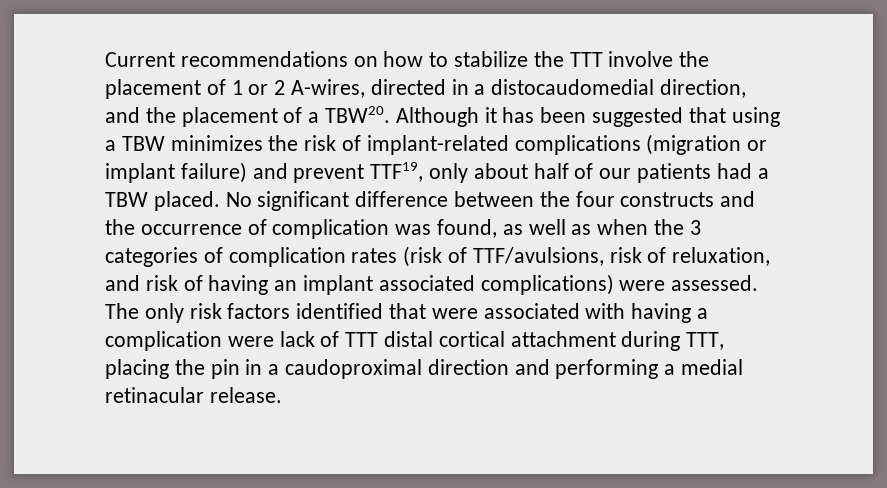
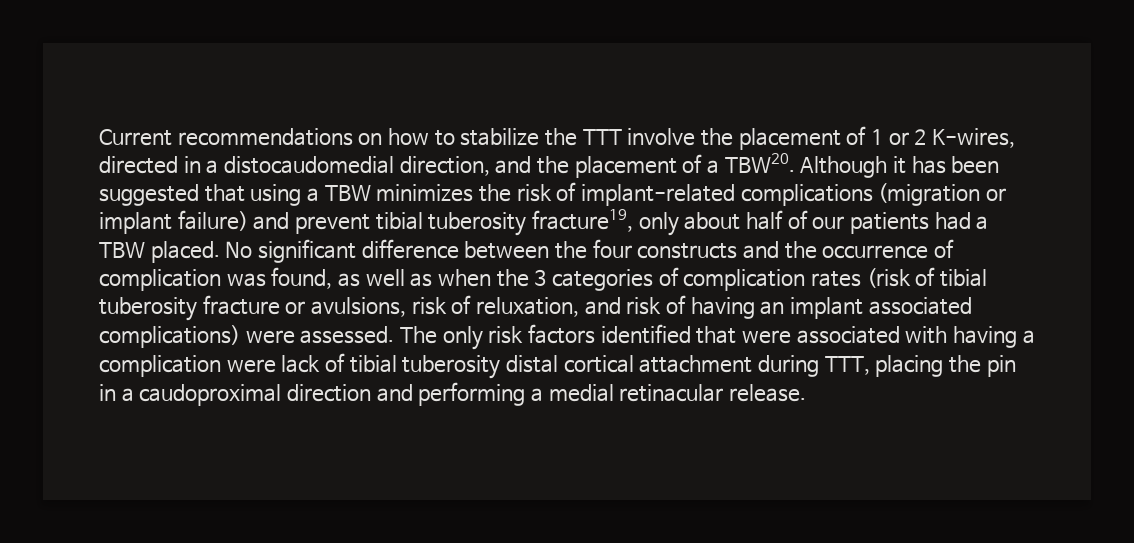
- Current recommendations on how to stabilize the TTT involve the placement of 1 or 2 A-wires, directed in a distocaudomedial direction, and the placement of a TBW20.
+ Current recommendations on how to stabilize the TTT involve the placement of 1 or 2 K-wires, directed in a distocaudomedial direction, and the placement of a TBW20.
- Although it has been suggested that using a TBW minimizes the risk of implant-related complications (migration or implant failure) and prevent TTF19, only about half of our patients had a TBW placed.
+ Although it has been suggested that using a TBW minimizes the risk of implant-related complications (migration or implant failure) and prevent tibial tuberosity fracture19, only about half of our patients had a TBW placed.
- No significant difference between the four constructs and the occurrence of complication was found, as well as when the 3 categories of complication rates (risk of TTF/avulsions, risk of reluxation, and risk of having an implant associated complications) were assessed.
+ No significant difference between the four constructs and the occurrence of complication was found, as well as when the 3 categories of complication rates (risk of tibial tuberosity fracture or avulsions, risk of reluxation, and risk of having an implant associated complications) were assessed.
- The only risk factors identified that were associated with having a complication were lack of TTT distal cortical attachment during TTT, placing the pin in a caudoproximal direction and performing a medial retinacular release.
+ The only risk factors identified that were associated with having a complication were lack of tibial tuberosity distal cortical attachment during TTT, placing the pin in a caudoproximal direction and performing a medial retinacular release.

